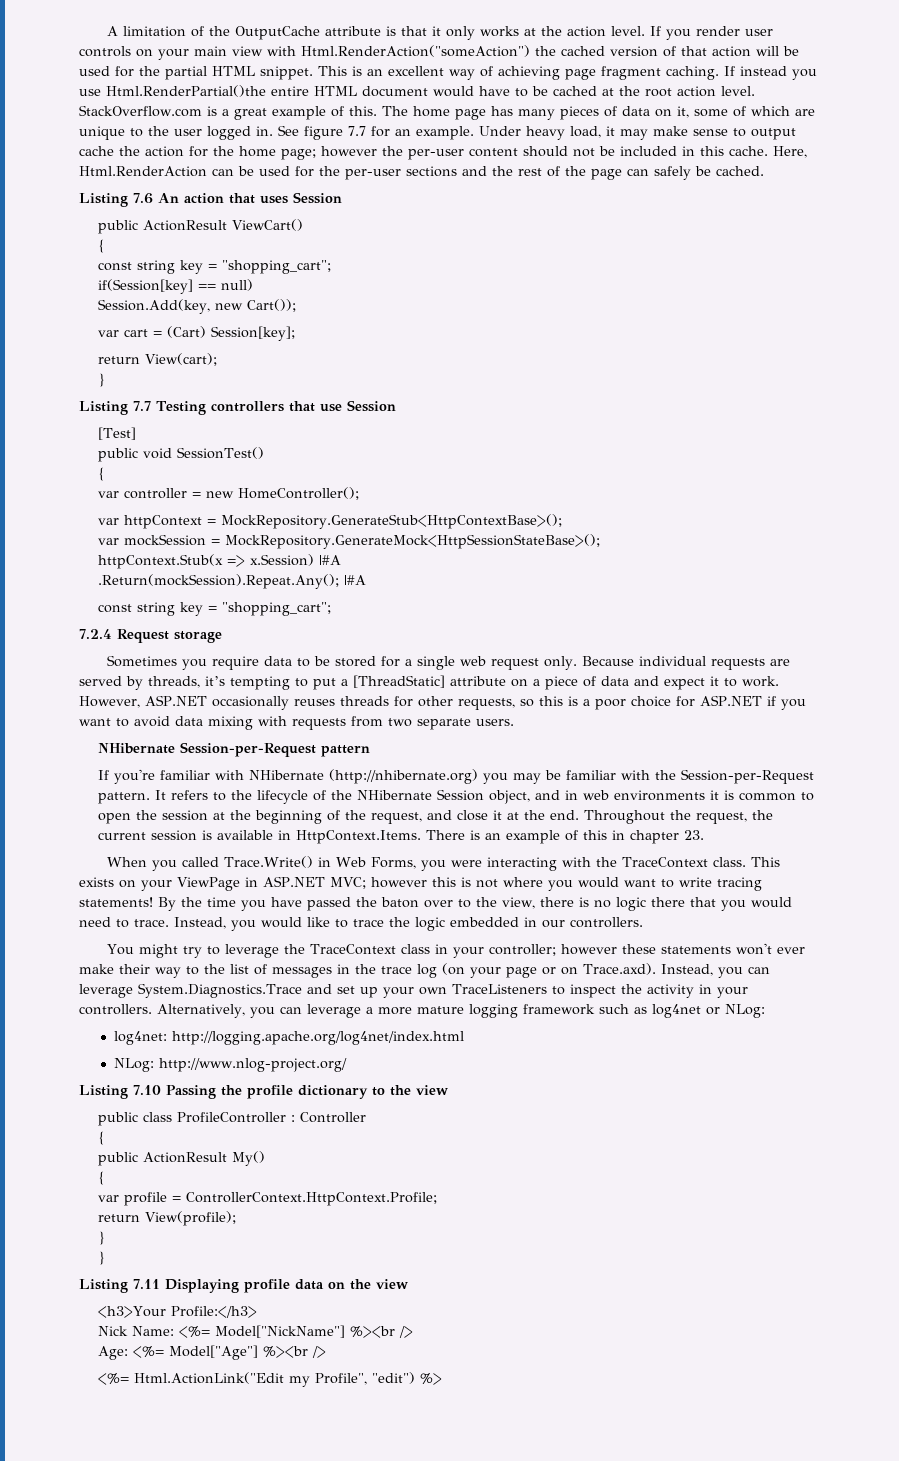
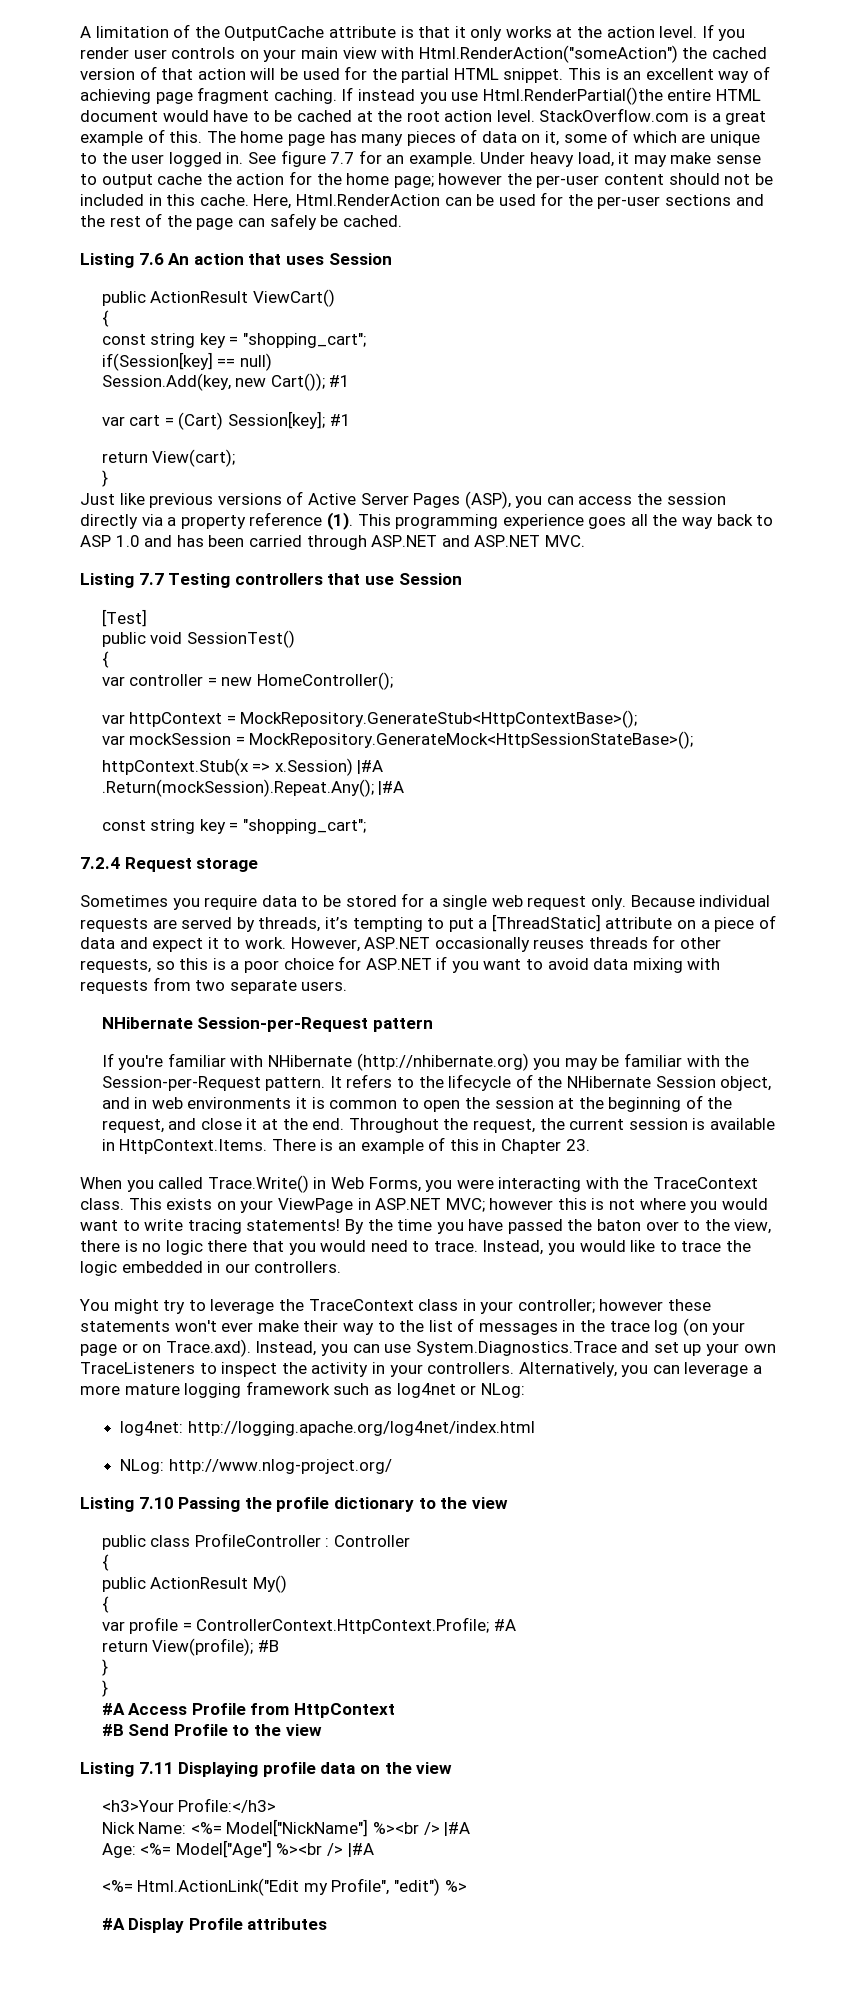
- Session.Add(key, new Cart());
+ Session.Add(key, new Cart()); #1
- var cart = (Cart) Session[key];
+ var cart = (Cart) Session[key]; #1
+ Just like previous versions of Active Server Pages (ASP), you can access the session directly via a property reference (1). This programming experience goes all the way back to ASP 1.0 and has been carried through ASP.NET and ASP.NET MVC.
- Throughout the request, the current session is available in HttpContext.Items. There is an example of this in chapter 23.
+ Throughout the request, the current session is available in HttpContext.Items. There is an example of this in Chapter 23.
- You might try to leverage the TraceContext class in your controller; however these statements won't ever make their way to the list of messages in the trace log (on your page or on Trace.axd). Instead, you can leverage System.Diagnostics.Trace and set up your own TraceListeners to inspect the activity in your controllers.
+ You might try to leverage the TraceContext class in your controller; however these statements won't ever make their way to the list of messages in the trace log (on your page or on Trace.axd). Instead, you can use System.Diagnostics.Trace and set up your own TraceListeners to inspect the activity in your controllers.
- var profile = ControllerContext.HttpContext.Profile;
+ var profile = ControllerContext.HttpContext.Profile; #A
- return View(profile);
+ return View(profile); #B
+ #A Access Profile from HttpContext
+ #B Send Profile to the view
- Nick Name: <%= Model["NickName"] %><br />
+ Nick Name: <%= Model["NickName"] %><br /> |#A
- Age: <%= Model["Age"] %><br />
+ Age: <%= Model["Age"] %><br /> |#A
+ #A Display Profile attributes

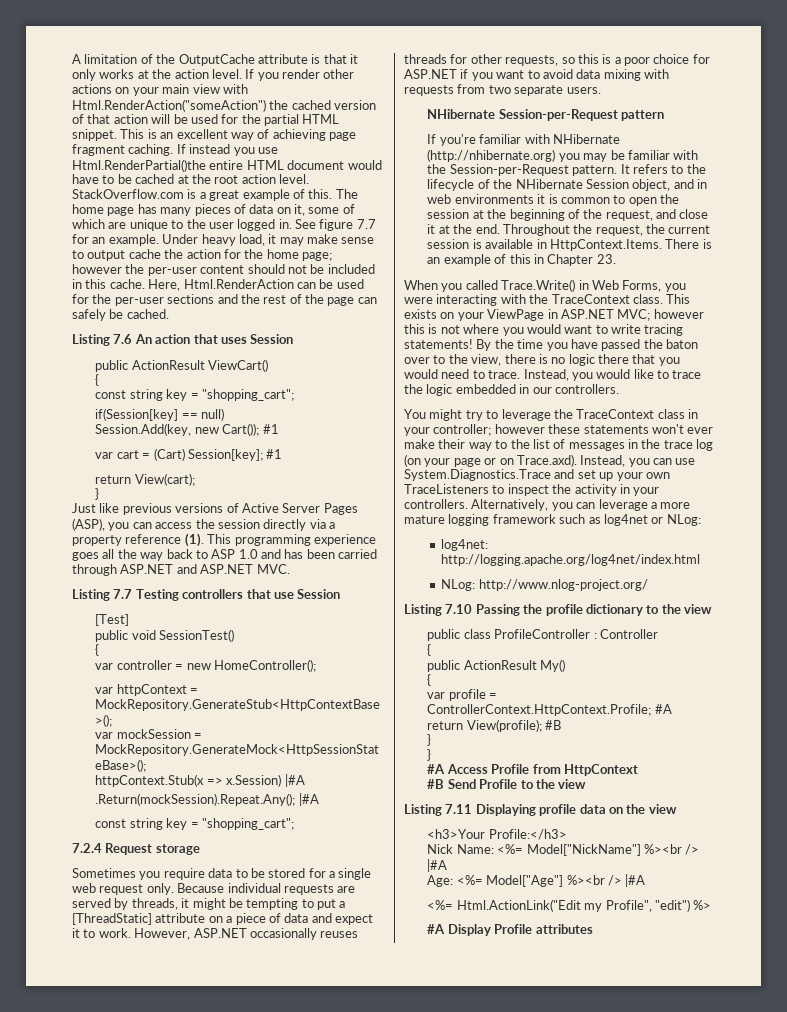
- If you render user controls on your main view with Html.RenderAction("someAction") the cached version of that action will be used for the partial HTML snippet.
+ If you render other actions on your main view with Html.RenderAction("someAction") the cached version of that action will be used for the partial HTML snippet.
- Because individual requests are served by threads, it’s tempting to put a [ThreadStatic] attribute on a piece of data and expect it to work.
+ Because individual requests are served by threads, it might be tempting to put a [ThreadStatic] attribute on a piece of data and expect it to work.

